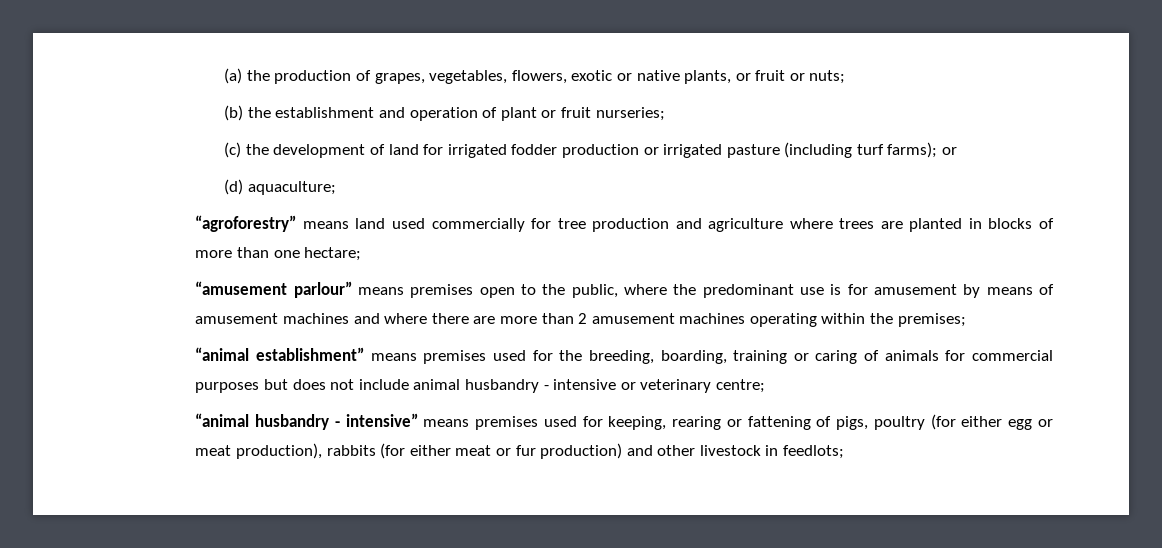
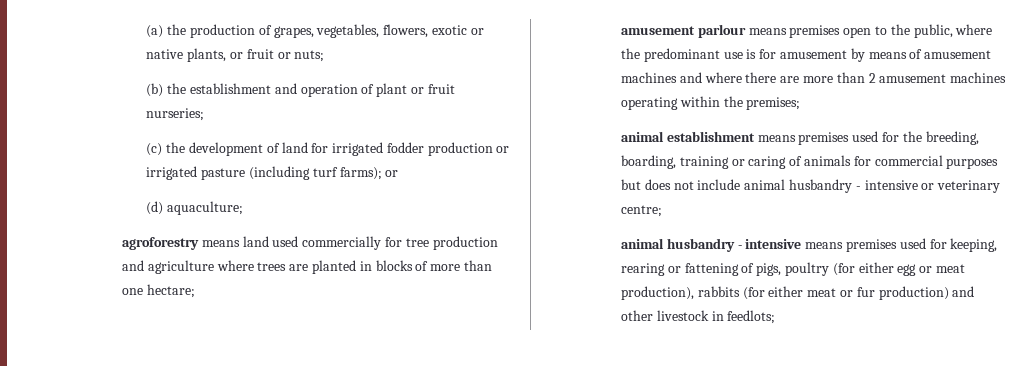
- “agroforestry” means land used commercially for tree production and agriculture where trees are planted in blocks of more than one hectare;
+ agroforestry means land used commercially for tree production and agriculture where trees are planted in blocks of more than one hectare;
- “amusement parlour” means premises open to the public, where the predominant use is for amusement by means of amusement machines and where there are more than 2 amusement machines operating within the premises;
+ amusement parlour means premises open to the public, where the predominant use is for amusement by means of amusement machines and where there are more than 2 amusement machines operating within the premises;
- “animal establishment” means premises used for the breeding, boarding, training or caring of animals for commercial purposes but does not include animal husbandry - intensive or veterinary centre;
+ animal establishment means premises used for the breeding, boarding, training or caring of animals for commercial purposes but does not include animal husbandry - intensive or veterinary centre;
- “animal husbandry - intensive” means premises used for keeping, rearing or fattening of pigs, poultry (for either egg or meat production), rabbits (for either meat or fur production) and other livestock in feedlots;
+ animal husbandry - intensive means premises used for keeping, rearing or fattening of pigs, poultry (for either egg or meat production), rabbits (for either meat or fur production) and other livestock in feedlots;

